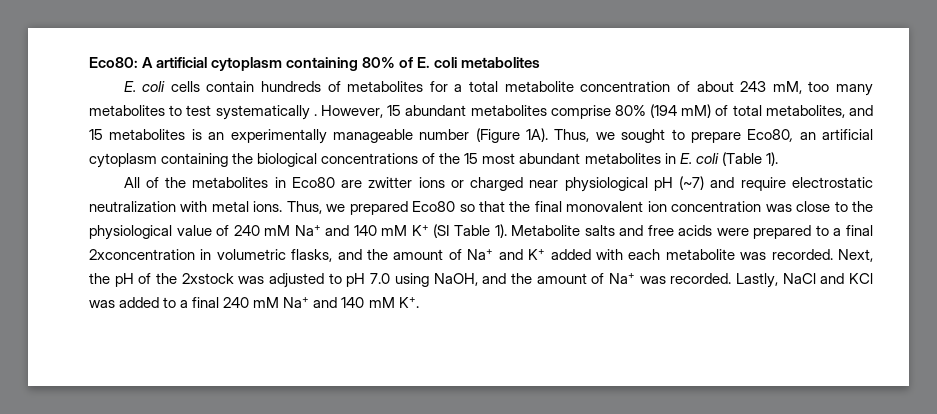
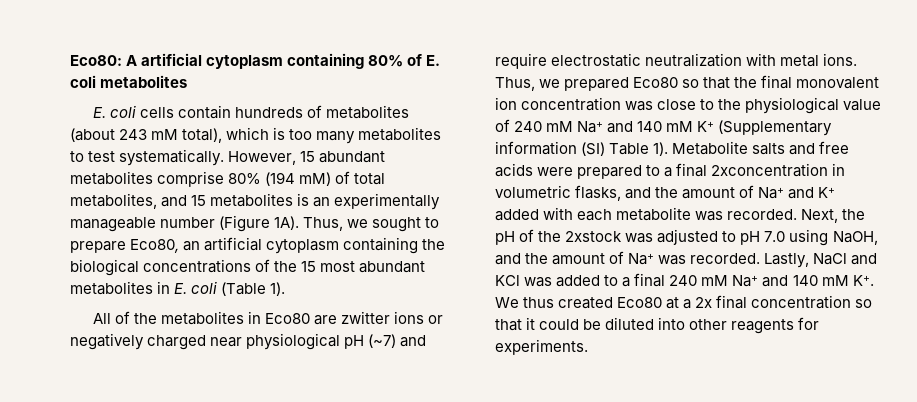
- E. coli cells contain hundreds of metabolites for a total metabolite concentration of about 243 mM, too many metabolites to test systematically .
+ E. coli cells contain hundreds of metabolites (about 243 mM total), which is too many metabolites to test systematically.
- All of the metabolites in Eco80 are zwitter ions or charged near physiological pH (~7) and require electrostatic neutralization with metal ions.
+ All of the metabolites in Eco80 are zwitter ions or negatively charged near physiological pH (~7) and require electrostatic neutralization with metal ions.
- Thus, we prepared Eco80 so that the final monovalent ion concentration was close to the physiological value of 240 mM Na+ and 140 mM K+ (SI Table 1).
+ Thus, we prepared Eco80 so that the final monovalent ion concentration was close to the physiological value of 240 mM Na+ and 140 mM K+ (Supplementary information (SI) Table 1).
- Lastly, NaCl and KCl was added to a final 240 mM Na+ and 140 mM K+.
+ Lastly, NaCl and KCl was added to a final 240 mM Na+ and 140 mM K+. We thus created Eco80 at a 2x final concentration so that it could be diluted into other reagents for experiments.

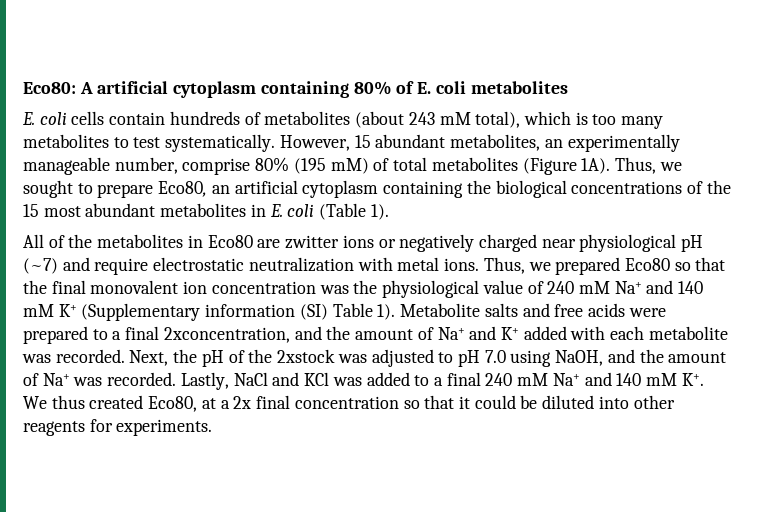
- However, 15 abundant metabolites comprise 80% (194 mM) of total metabolites, and 15 metabolites is an experimentally manageable number (Figure 1A).
+ However, 15 abundant metabolites, an experimentally manageable number, comprise 80% (195 mM) of total metabolites (Figure 1A).
- Thus, we prepared Eco80 so that the final monovalent ion concentration was close to the physiological value of 240 mM Na+ and 140 mM K+ (Supplementary information (SI) Table 1).
+ Thus, we prepared Eco80 so that the final monovalent ion concentration was the physiological value of 240 mM Na+ and 140 mM K+ (Supplementary information (SI) Table 1).
- Metabolite salts and free acids were prepared to a final 2xconcentration in volumetric flasks, and the amount of Na+ and K+ added with each metabolite was recorded.
+ Metabolite salts and free acids were prepared to a final 2xconcentration, and the amount of Na+ and K+ added with each metabolite was recorded.
- Lastly, NaCl and KCl was added to a final 240 mM Na+ and 140 mM K+. We thus created Eco80 at a 2x final concentration so that it could be diluted into other reagents for experiments.
+ Lastly, NaCl and KCl was added to a final 240 mM Na+ and 140 mM K+. We thus created Eco80, at a 2x final concentration so that it could be diluted into other reagents for experiments.

